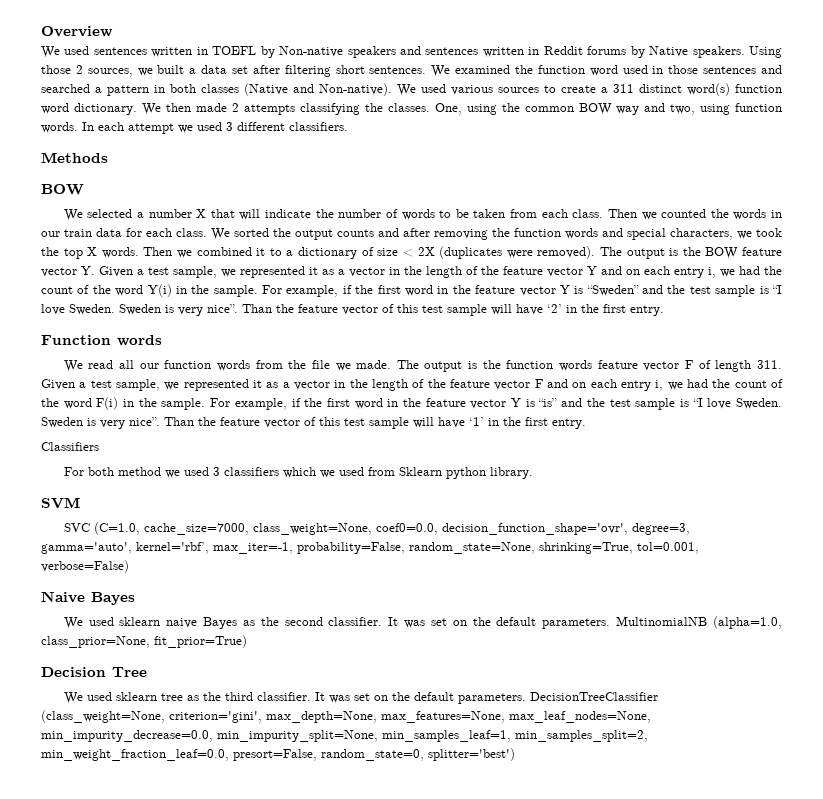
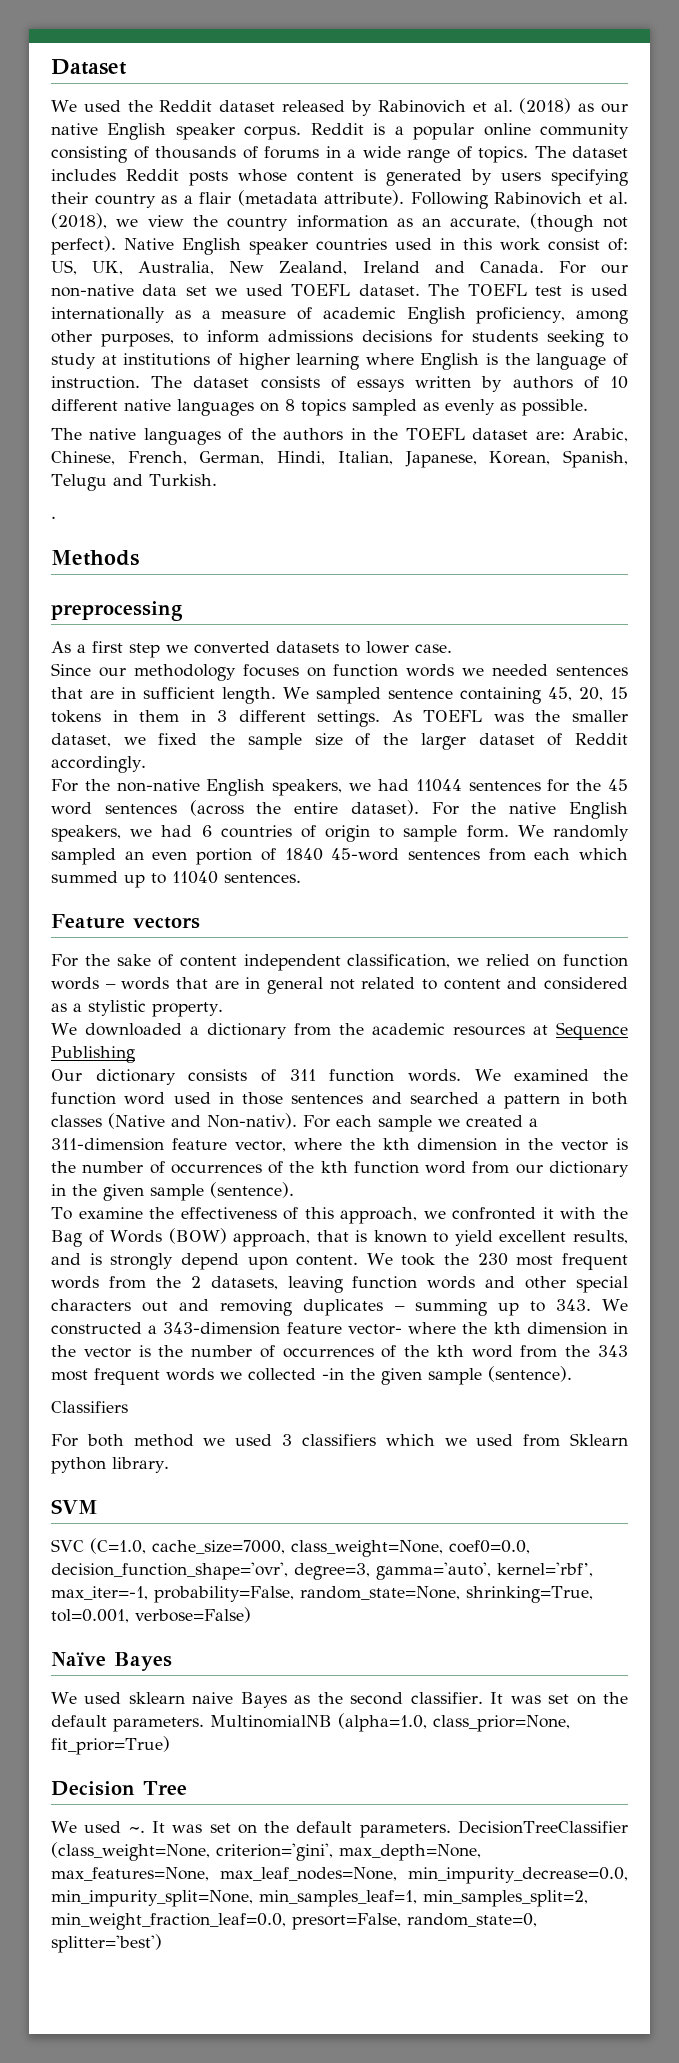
- Overview
- We used sentences written in TOEFL by Non-native speakers and sentences written in Reddit forums by Native speakers. Using those 2 sources, we built a data set after filtering short sentences.
+ Dataset
+ We used the Reddit dataset released by Rabinovich et al. (2018) as our native English speaker corpus. Reddit is a popular online community consisting of thousands of forums in a wide range of topics. The dataset includes Reddit posts whose content is generated by users specifying their country as a flair (metadata attribute). Following Rabinovich et al. (2018), we view the country information as an accurate, (though not perfect). Native English speaker countries used in this work consist of: US, UK, Australia, New Zealand, Ireland and Canada. For our non-native data set we used TOEFL dataset. The TOEFL test is used internationally as a measure of academic English proficiency, among other purposes, to inform admissions decisions for students seeking to study at institutions of higher learning where English is the language of instruction. The dataset consists of essays written by authors of 10 different native languages on 8 topics sampled as evenly as possible.
+ The native languages of the authors in the TOEFL dataset are: Arabic, Chinese, French, German, Hindi, Italian, Japanese, Korean, Spanish, Telugu and Turkish.
+ .
+ Methods
+ preprocessing
+ As a first step we converted datasets to lower case.
+ Since our methodology focuses on function words we needed sentences that are in sufficient length. We sampled sentence containing 45, 20, 15 tokens in them in 3 different settings. As TOEFL was the smaller dataset, we fixed the sample size of the larger dataset of Reddit accordingly.
+ For the non-native English speakers, we had 11044 sentences for the 45 word sentences (across the entire dataset). For the native English speakers, we had 6 countries of origin to sample form. We randomly sampled an even portion of 1840 45-word sentences from each which summed up to 11040 sentences.
+ Feature vectors
+ For the sake of content independent classification, we relied on function words – words that are in general not related to content and considered as a stylistic property.
+ We downloaded a dictionary from the academic resources at Sequence Publishing
+ Our dictionary consists of 311 function words.
- We examined the function word used in those sentences and searched a pattern in both classes (Native and Non-native). We used various sources to create a 311 distinct word(s) function word dictionary. We then made 2 attempts classifying the classes. One, using the common BOW way and two, using function words. In each attempt we used 3 different classifiers.
- Methods
- BOW
- We selected a number X that will indicate the number of words to be taken from each class. Then we counted the words in our train data for each class. We sorted the output counts and after removing the function words and special characters, we took the top X words. Then we combined it to a dictionary of size < 2X (duplicates were removed). The output is the BOW feature vector Y. Given a test sample, we represented it as a vector in the length of the feature vector Y and on each entry i, we had the count of the word Y(i) in the sample. For example, if the first word in the feature vector Y is “Sweden” and the test sample is “I love Sweden. Sweden is very nice”. Than the feature vector of this test sample will have ‘2’ in the first entry.
- Function words
- We read all our function words from the file we made. The output is the function words feature vector F of length 311. Given a test sample, we represented it as a vector in the length of the feature vector F and on each entry i, we had the count of the word F(i) in the sample. For example, if the first word in the feature vector Y is “is” and the test sample is “I love Sweden. Sweden is very nice”. Than the feature vector of this test sample will have ‘1’ in the first entry.
+ We examined the function word used in those sentences and searched a pattern in both classes (Native and Non-nativ). For each sample we created a 311-dimension feature vector, where the kth dimension in the vector is the number of occurrences of the kth function word from our dictionary in the given sample (sentence).
+ To examine the effectiveness of this approach, we confronted it with the Bag of Words (BOW) approach, that is known to yield excellent results, and is strongly depend upon content. We took the 230 most frequent words from the 2 datasets, leaving function words and other special characters out and removing duplicates – summing up to 343. We constructed a 343-dimension feature vector- where the kth dimension in the vector is the number of occurrences of the kth word from the 343 most frequent words we collected -in the given sample (sentence).
- Naive Bayes
+ Naïve Bayes
- We used sklearn tree as the third classifier.
+ We used ~.

